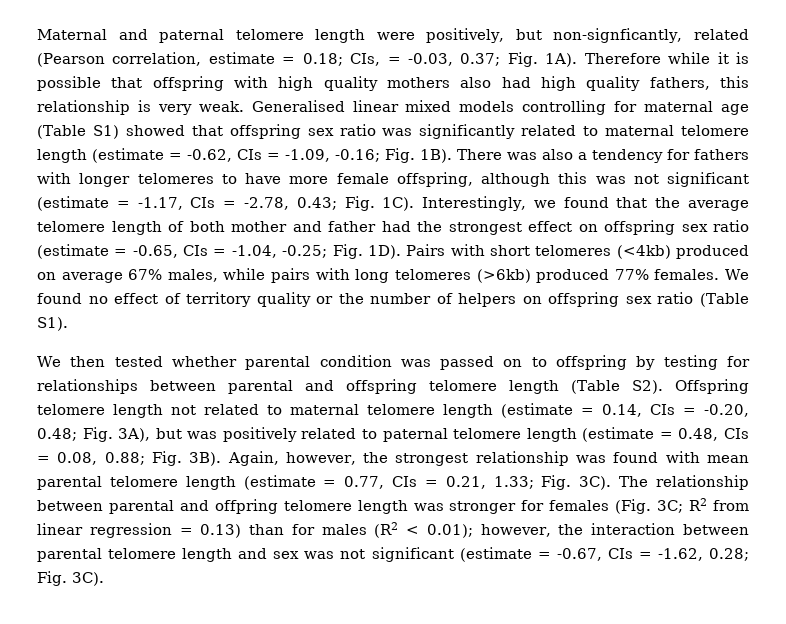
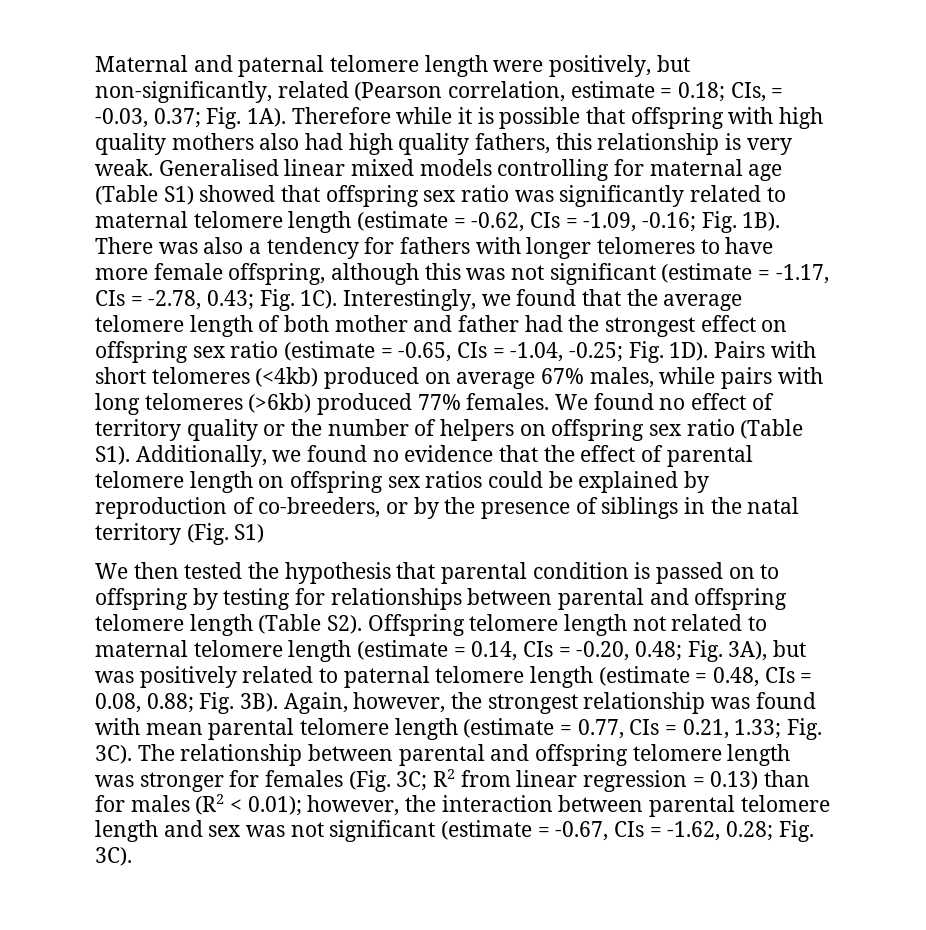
- Maternal and paternal telomere length were positively, but non-signficantly, related (Pearson correlation, estimate = 0.18; CIs, = -0.03, 0.37; Fig. 1A).
+ Maternal and paternal telomere length were positively, but non-significantly, related (Pearson correlation, estimate = 0.18; CIs, = -0.03, 0.37; Fig. 1A).
- We found no effect of territory quality or the number of helpers on offspring sex ratio (Table S1).
+ We found no effect of territory quality or the number of helpers on offspring sex ratio (Table S1). Additionally, we found no evidence that the effect of parental telomere length on offspring sex ratios could be explained by reproduction of co-breeders, or by the presence of siblings in the natal territory (Fig. S1)
- We then tested whether parental condition was passed on to offspring by testing for relationships between parental and offspring telomere length (Table S2). Offspring telomere length not related to maternal telomere length (estimate = 0.14, CIs = -0.20, 0.48; Fig. 3A), but was positively related to paternal telomere length (estimate = 0.48, CIs = 0.08, 0.88; Fig. 3B).
+ We then tested the hypothesis that parental condition is passed on to offspring by testing for relationships between parental and offspring telomere length (Table S2). Offspring telomere length not related to maternal telomere length (estimate = 0.14, CIs = -0.20, 0.48; Fig. 3A), but was positively related to paternal telomere length (estimate = 0.48, CIs = 0.08, 0.88; Fig. 3B).
- The relationship between parental and offpring telomere length was stronger for females (Fig. 3C; R2 from linear regression = 0.13) than for males (R2 < 0.01); however, the interaction between parental telomere length and sex was not significant (estimate = -0.67, CIs = -1.62, 0.28; Fig. 3C).
+ The relationship between parental and offspring telomere length was stronger for females (Fig. 3C; R2 from linear regression = 0.13) than for males (R2 < 0.01); however, the interaction between parental telomere length and sex was not significant (estimate = -0.67, CIs = -1.62, 0.28; Fig. 3C).

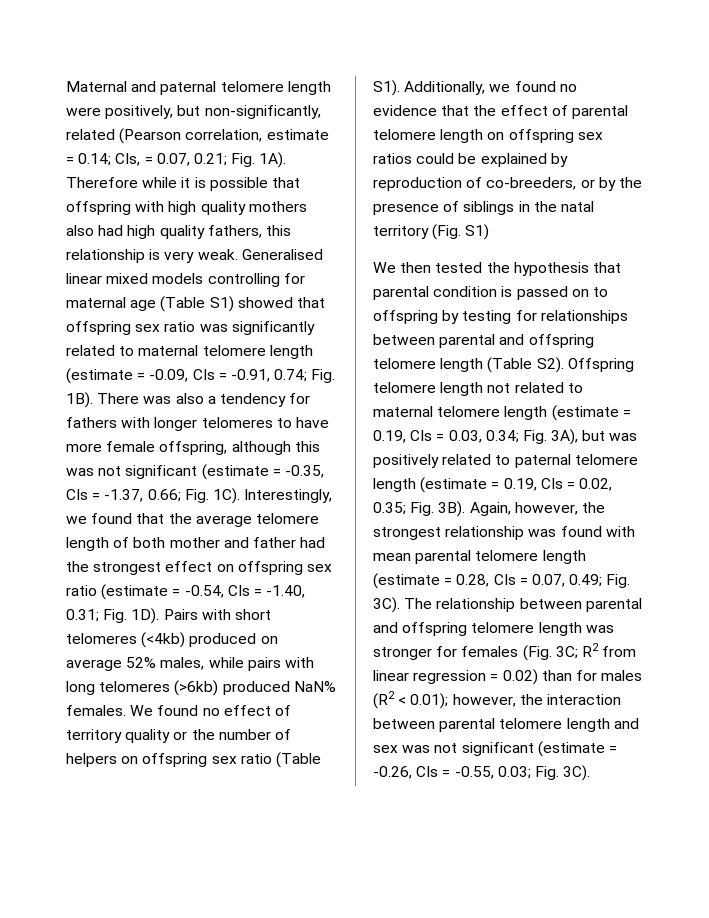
- Maternal and paternal telomere length were positively, but non-significantly, related (Pearson correlation, estimate = 0.18; CIs, = -0.03, 0.37; Fig. 1A).
+ Maternal and paternal telomere length were positively, but non-significantly, related (Pearson correlation, estimate = 0.14; CIs, = 0.07, 0.21; Fig. 1A).
- Generalised linear mixed models controlling for maternal age (Table S1) showed that offspring sex ratio was significantly related to maternal telomere length (estimate = -0.62, CIs = -1.09, -0.16; Fig. 1B).
+ Generalised linear mixed models controlling for maternal age (Table S1) showed that offspring sex ratio was significantly related to maternal telomere length (estimate = -0.09, CIs = -0.91, 0.74; Fig. 1B).
- There was also a tendency for fathers with longer telomeres to have more female offspring, although this was not significant (estimate = -1.17, CIs = -2.78, 0.43; Fig. 1C).
+ There was also a tendency for fathers with longer telomeres to have more female offspring, although this was not significant (estimate = -0.35, CIs = -1.37, 0.66; Fig. 1C).
- Interestingly, we found that the average telomere length of both mother and father had the strongest effect on offspring sex ratio (estimate = -0.65, CIs = -1.04, -0.25; Fig. 1D).
+ Interestingly, we found that the average telomere length of both mother and father had the strongest effect on offspring sex ratio (estimate = -0.54, CIs = -1.40, 0.31; Fig. 1D).
- Pairs with short telomeres (<4kb) produced on average 67% males, while pairs with long telomeres (>6kb) produced 77% females.
+ Pairs with short telomeres (<4kb) produced on average 52% males, while pairs with long telomeres (>6kb) produced NaN% females.
- We then tested the hypothesis that parental condition is passed on to offspring by testing for relationships between parental and offspring telomere length (Table S2). Offspring telomere length not related to maternal telomere length (estimate = 0.14, CIs = -0.20, 0.48; Fig. 3A), but was positively related to paternal telomere length (estimate = 0.48, CIs = 0.08, 0.88; Fig. 3B).
+ We then tested the hypothesis that parental condition is passed on to offspring by testing for relationships between parental and offspring telomere length (Table S2). Offspring telomere length not related to maternal telomere length (estimate = 0.19, CIs = 0.03, 0.34; Fig. 3A), but was positively related to paternal telomere length (estimate = 0.19, CIs = 0.02, 0.35; Fig. 3B).
- Again, however, the strongest relationship was found with mean parental telomere length (estimate = 0.77, CIs = 0.21, 1.33; Fig. 3C).
+ Again, however, the strongest relationship was found with mean parental telomere length (estimate = 0.28, CIs = 0.07, 0.49; Fig. 3C).
- The relationship between parental and offspring telomere length was stronger for females (Fig. 3C; R2 from linear regression = 0.13) than for males (R2 < 0.01); however, the interaction between parental telomere length and sex was not significant (estimate = -0.67, CIs = -1.62, 0.28; Fig. 3C).
+ The relationship between parental and offspring telomere length was stronger for females (Fig. 3C; R2 from linear regression = 0.02) than for males (R2 < 0.01); however, the interaction between parental telomere length and sex was not significant (estimate = -0.26, CIs = -0.55, 0.03; Fig. 3C).

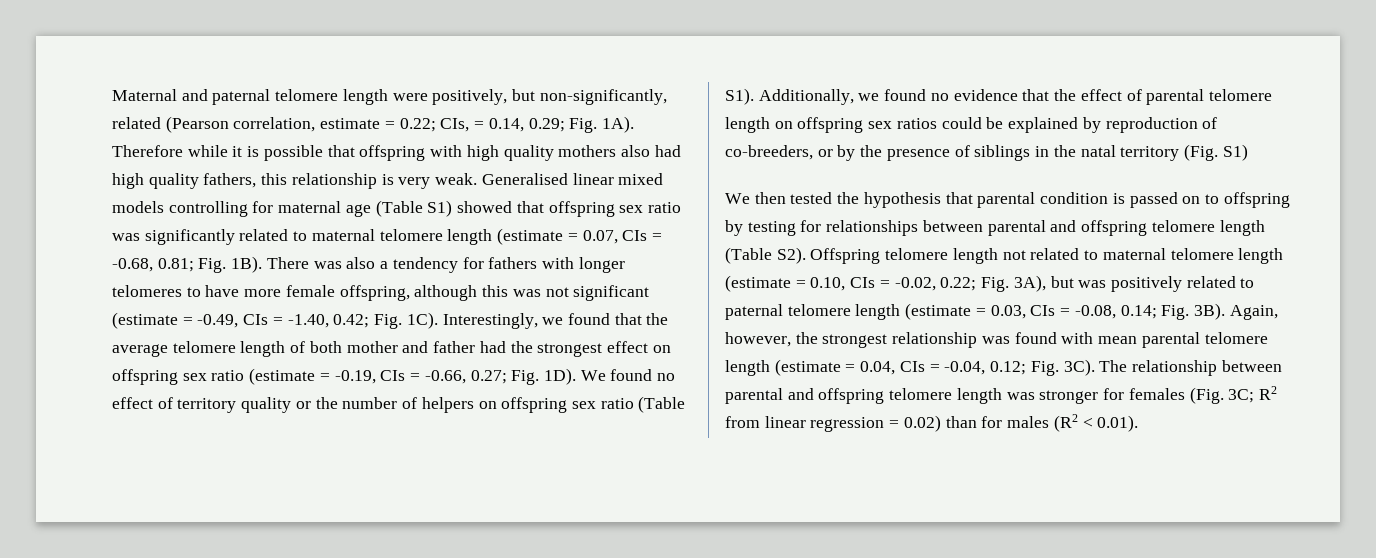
- Maternal and paternal telomere length were positively, but non-significantly, related (Pearson correlation, estimate = 0.14; CIs, = 0.07, 0.21; Fig. 1A).
+ Maternal and paternal telomere length were positively, but non-significantly, related (Pearson correlation, estimate = 0.22; CIs, = 0.14, 0.29; Fig. 1A).
- Generalised linear mixed models controlling for maternal age (Table S1) showed that offspring sex ratio was significantly related to maternal telomere length (estimate = -0.09, CIs = -0.91, 0.74; Fig. 1B).
+ Generalised linear mixed models controlling for maternal age (Table S1) showed that offspring sex ratio was significantly related to maternal telomere length (estimate = 0.07, CIs = -0.68, 0.81; Fig. 1B).
- There was also a tendency for fathers with longer telomeres to have more female offspring, although this was not significant (estimate = -0.35, CIs = -1.37, 0.66; Fig. 1C).
+ There was also a tendency for fathers with longer telomeres to have more female offspring, although this was not significant (estimate = -0.49, CIs = -1.40, 0.42; Fig. 1C).
- Interestingly, we found that the average telomere length of both mother and father had the strongest effect on offspring sex ratio (estimate = -0.54, CIs = -1.40, 0.31; Fig. 1D). Pairs with short telomeres (<4kb) produced on average 52% males, while pairs with long telomeres (>6kb) produced NaN% females.
+ Interestingly, we found that the average telomere length of both mother and father had the strongest effect on offspring sex ratio (estimate = -0.19, CIs = -0.66, 0.27; Fig. 1D).
- We then tested the hypothesis that parental condition is passed on to offspring by testing for relationships between parental and offspring telomere length (Table S2). Offspring telomere length not related to maternal telomere length (estimate = 0.19, CIs = 0.03, 0.34; Fig. 3A), but was positively related to paternal telomere length (estimate = 0.19, CIs = 0.02, 0.35; Fig. 3B).
+ We then tested the hypothesis that parental condition is passed on to offspring by testing for relationships between parental and offspring telomere length (Table S2). Offspring telomere length not related to maternal telomere length (estimate = 0.10, CIs = -0.02, 0.22; Fig. 3A), but was positively related to paternal telomere length (estimate = 0.03, CIs = -0.08, 0.14; Fig. 3B).
- Again, however, the strongest relationship was found with mean parental telomere length (estimate = 0.28, CIs = 0.07, 0.49; Fig. 3C).
+ Again, however, the strongest relationship was found with mean parental telomere length (estimate = 0.04, CIs = -0.04, 0.12; Fig. 3C).
- The relationship between parental and offspring telomere length was stronger for females (Fig. 3C; R2 from linear regression = 0.02) than for males (R2 < 0.01); however, the interaction between parental telomere length and sex was not significant (estimate = -0.26, CIs = -0.55, 0.03; Fig. 3C).
+ The relationship between parental and offspring telomere length was stronger for females (Fig. 3C; R2 from linear regression = 0.02) than for males (R2 < 0.01).

